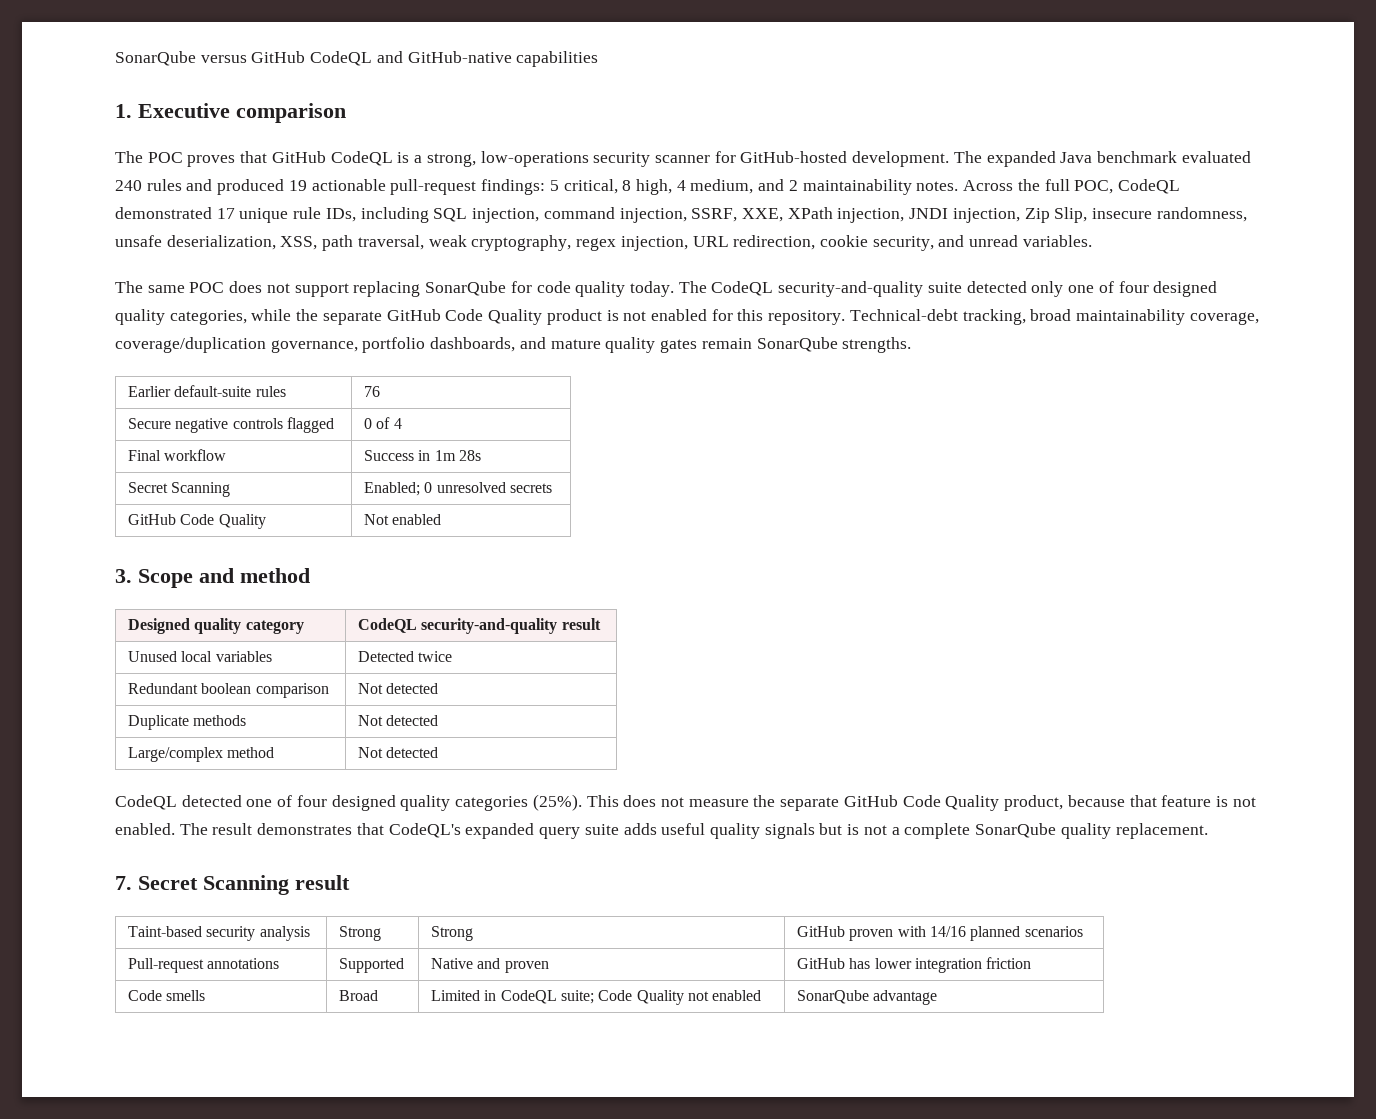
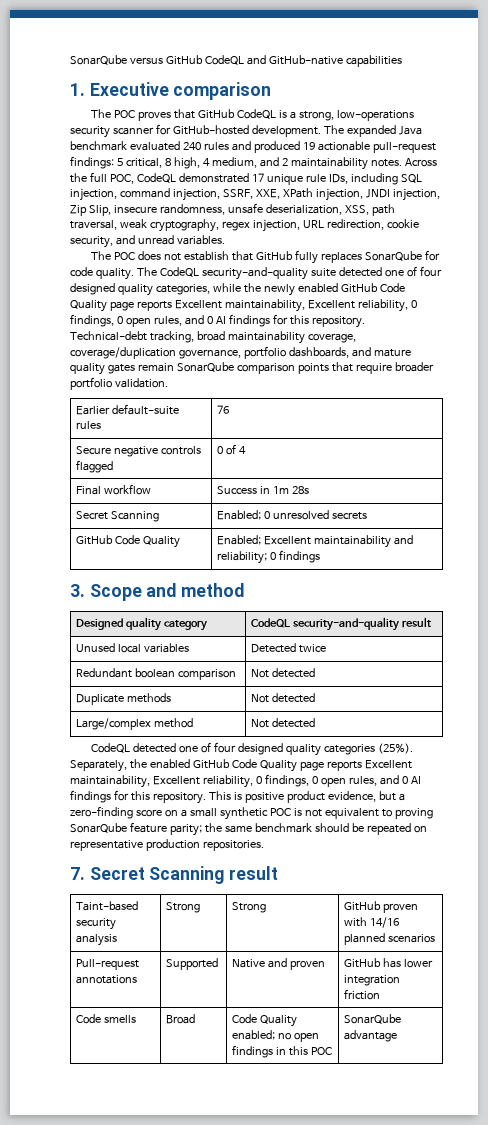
- The same POC does not support replacing SonarQube for code quality today.
+ The POC does not establish that GitHub fully replaces SonarQube for code quality.
- The CodeQL security-and-quality suite detected only one of four designed quality categories, while the separate GitHub Code Quality product is not enabled for this repository.
+ The CodeQL security-and-quality suite detected one of four designed quality categories, while the newly enabled GitHub Code Quality page reports Excellent maintainability, Excellent reliability, 0 findings, 0 open rules, and 0 AI findings for this repository.
- Technical-debt tracking, broad maintainability coverage, coverage/duplication governance, portfolio dashboards, and mature quality gates remain SonarQube strengths.
+ Technical-debt tracking, broad maintainability coverage, coverage/duplication governance, portfolio dashboards, and mature quality gates remain SonarQube comparison points that require broader portfolio validation.
- GitHub Code Quality | Not enabled
+ GitHub Code Quality | Enabled; Excellent maintainability and reliability; 0 findings
- This does not measure the separate GitHub Code Quality product, because that feature is not enabled. The result demonstrates that CodeQL's expanded query suite adds useful quality signals but is not a complete SonarQube quality replacement.
+ Separately, the enabled GitHub Code Quality page reports Excellent maintainability, Excellent reliability, 0 findings, 0 open rules, and 0 AI findings for this repository. This is positive product evidence, but a zero-finding score on a small synthetic POC is not equivalent to proving SonarQube feature parity; the same benchmark should be repeated on representative production repositories.
- Code smells | Broad | Limited in CodeQL suite; Code Quality not enabled | SonarQube advantage
+ Code smells | Broad | Code Quality enabled; no open findings in this POC | SonarQube advantage

